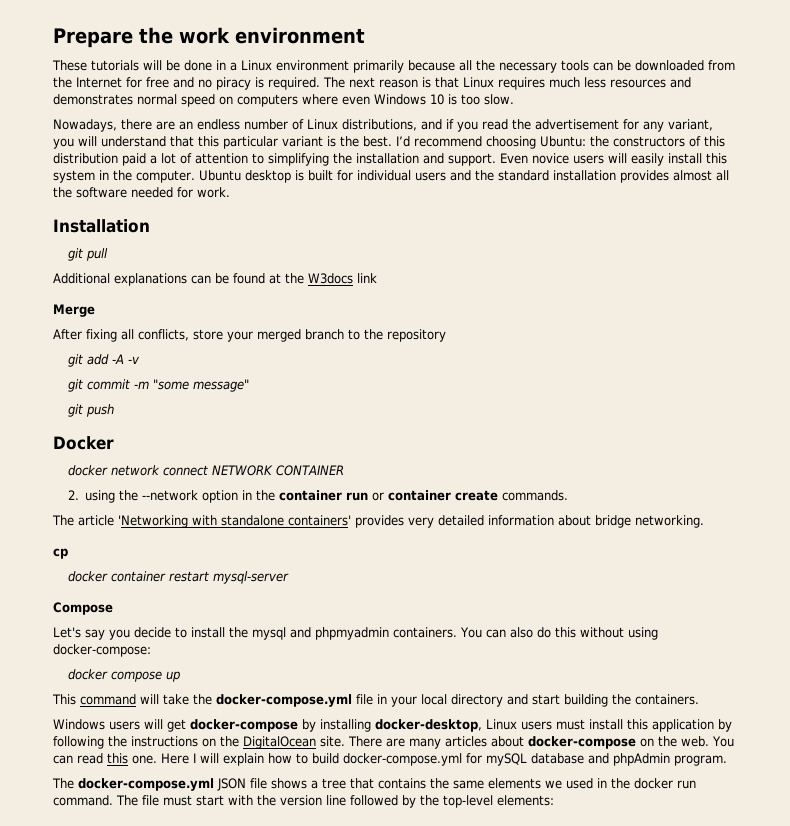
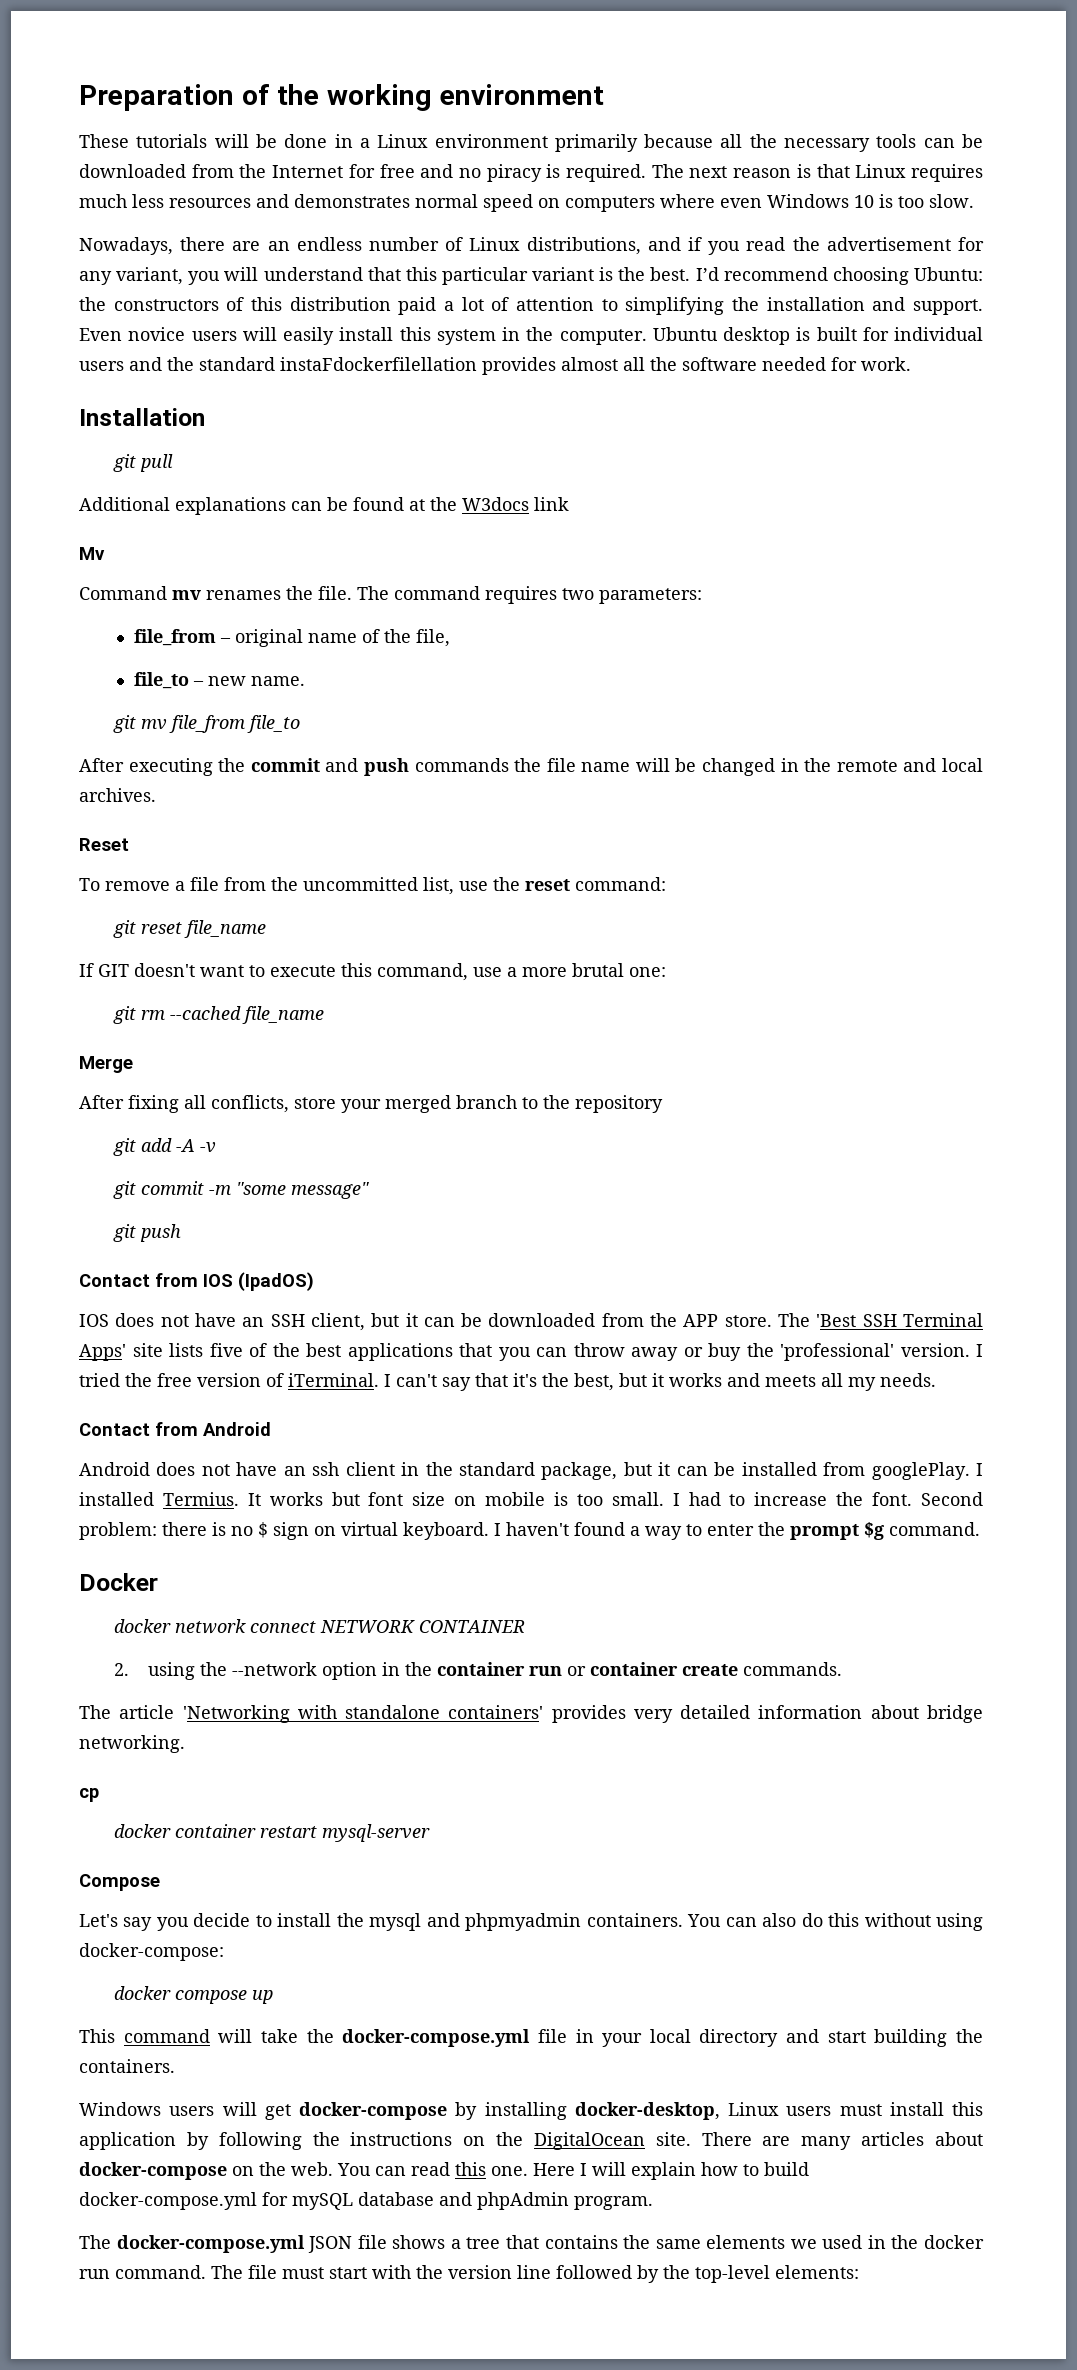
- Prepare the work environment
+ Preparation of the working environment
- Ubuntu desktop is built for individual users and the standard installation provides almost all the software needed for work.
+ Ubuntu desktop is built for individual users and the standard instaFdockerfilellation provides almost all the software needed for work.
+ Mv
+ Command mv renames the file. The command requires two parameters:
+ file_from – original name of the file,
+ file_to – new name.
+ git mv file_from file_to
+ After executing the commit and push commands the file name will be changed in the remote and local archives.
+ Reset
+ To remove a file from the uncommitted list, use the reset command:
+ git reset file_name
+ If GIT doesn't want to execute this command, use a more brutal one:
+ git rm --cached file_name
+ Contact from IOS (IpadOS)
+ IOS does not have an SSH client, but it can be downloaded from the APP store. The 'Best SSH Terminal Apps' site lists five of the best applications that you can throw away or buy the 'professional' version. I tried the free version of iTerminal. I can't say that it's the best, but it works and meets all my needs.
+ Contact from Android
+ Android does not have an ssh client in the standard package, but it can be installed from googlePlay. I installed Termius. It works but font size on mobile is too small. I had to increase the font. Second problem: there is no $ sign on virtual keyboard. I haven't found a way to enter the prompt $g command.

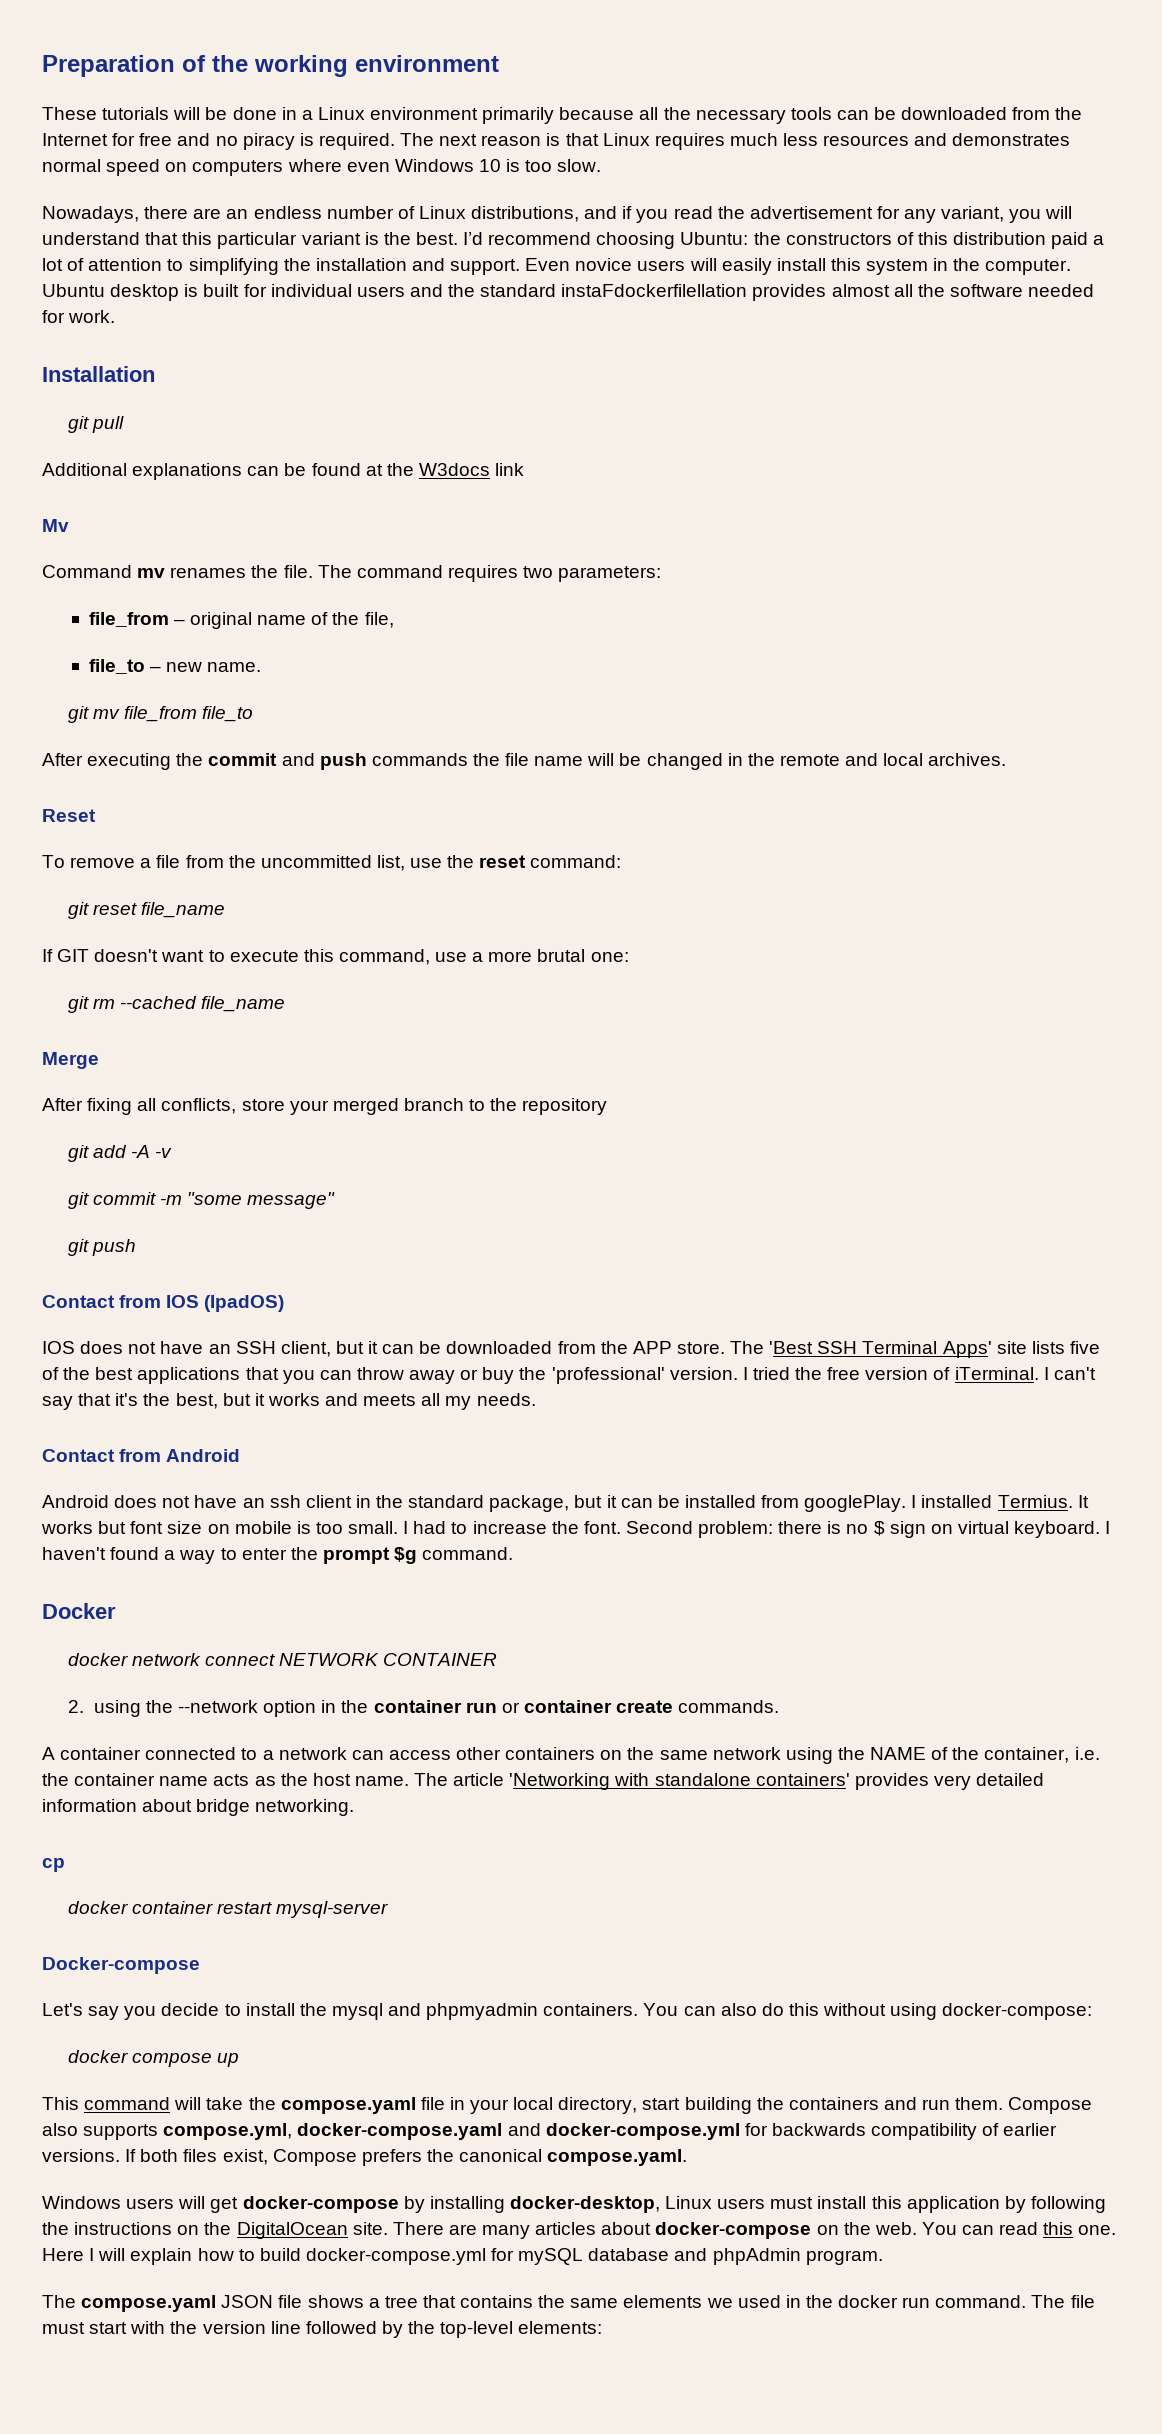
+ A container connected to a network can access other containers on the same network using the NAME of the container, i.e. the container name acts as the host name.
- Compose
+ Docker-compose
- This command will take the docker-compose.yml file in your local directory and start building the containers.
+ This command will take the compose.yaml file in your local directory, start building the containers and run them. Compose also supports compose.yml, docker-compose.yaml and docker-compose.yml for backwards compatibility of earlier versions. If both files exist, Compose prefers the canonical compose.yaml.
- The docker-compose.yml JSON file shows a tree that contains the same elements we used in the docker run command.
+ The compose.yaml JSON file shows a tree that contains the same elements we used in the docker run command.

